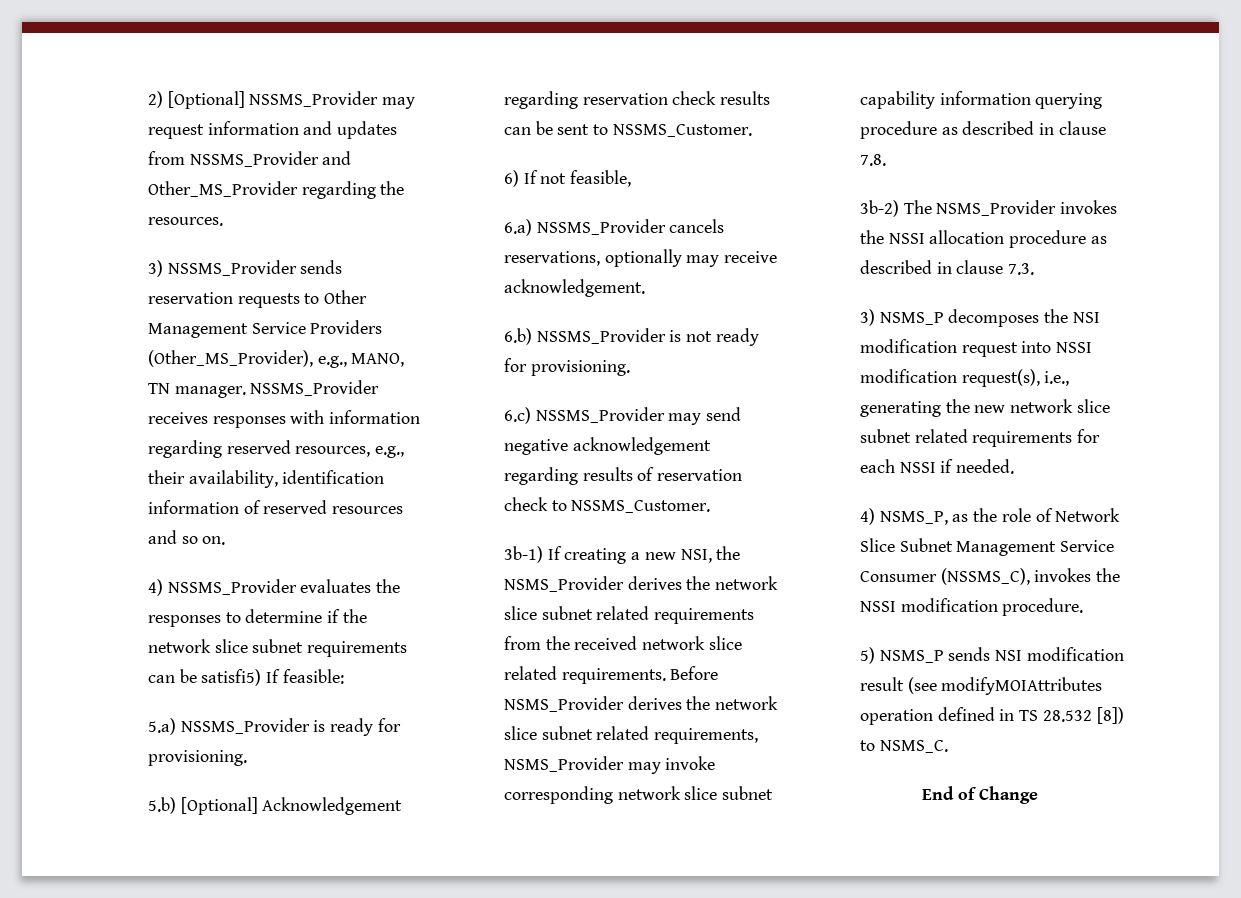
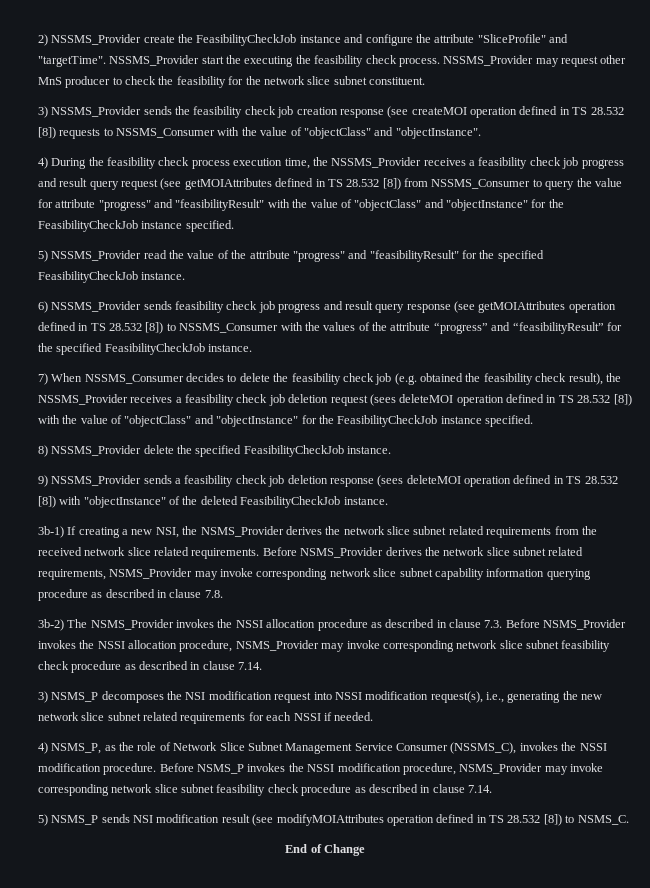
- 2) [Optional] NSSMS_Provider may request information and updates from NSSMS_Provider and Other_MS_Provider regarding the resources.
- 3) NSSMS_Provider sends reservation requests to Other Management Service Providers (Other_MS_Provider), e.g., MANO, TN manager. NSSMS_Provider receives responses with information regarding reserved resources, e.g., their availability, identification information of reserved resources and so on.
- 4) NSSMS_Provider evaluates the responses to determine if the network slice subnet requirements can be satisfi5) If feasible:
- 5.a) NSSMS_Provider is ready for provisioning.
- 5.b) [Optional] Acknowledgement regarding reservation check results can be sent to NSSMS_Customer.
- 6) If not feasible,
- 6.a) NSSMS_Provider cancels reservations, optionally may receive acknowledgement.
- 6.b) NSSMS_Provider is not ready for provisioning.
- 6.c) NSSMS_Provider may send negative acknowledgement regarding results of reservation check to NSSMS_Customer.
+ 2) NSSMS_Provider create the FeasibilityCheckJob instance and configure the attribute "SliceProfile" and "targetTime". NSSMS_Provider start the executing the feasibility check process. NSSMS_Provider may request other MnS producer to check the feasibility for the network slice subnet constituent.
+ 3) NSSMS_Provider sends the feasibility check job creation response (see createMOI operation defined in TS 28.532 [8]) requests to NSSMS_Consumer with the value of "objectClass" and "objectInstance".
+ 4) During the feasibility check process execution time, the NSSMS_Provider receives a feasibility check job progress and result query request (see getMOIAttributes defined in TS 28.532 [8]) from NSSMS_Consumer to query the value for attribute "progress" and "feasibilityResult" with the value of "objectClass" and "objectInstance" for the FeasibilityCheckJob instance specified.
+ 5) NSSMS_Provider read the value of the attribute "progress" and "feasibilityResult" for the specified FeasibilityCheckJob instance.
+ 6) NSSMS_Provider sends feasibility check job progress and result query response (see getMOIAttributes operation defined in TS 28.532 [8]) to NSSMS_Consumer with the values of the attribute “progress” and “feasibilityResult” for the specified FeasibilityCheckJob instance.
+ 7) When NSSMS_Consumer decides to delete the feasibility check job (e.g. obtained the feasibility check result), the NSSMS_Provider receives a feasibility check job deletion request (sees deleteMOI operation defined in TS 28.532 [8]) with the value of "objectClass" and "objectInstance" for the FeasibilityCheckJob instance specified.
+ 8) NSSMS_Provider delete the specified FeasibilityCheckJob instance.
+ 9) NSSMS_Provider sends a feasibility check job deletion response (sees deleteMOI operation defined in TS 28.532 [8]) with "objectInstance" of the deleted FeasibilityCheckJob instance.
- 3b-2) The NSMS_Provider invokes the NSSI allocation procedure as described in clause 7.3.
+ 3b-2) The NSMS_Provider invokes the NSSI allocation procedure as described in clause 7.3. Before NSMS_Provider invokes the NSSI allocation procedure, NSMS_Provider may invoke corresponding network slice subnet feasibility check procedure as described in clause 7.14.
+ Before NSMS_P invokes the NSSI modification procedure, NSMS_Provider may invoke corresponding network slice subnet feasibility check procedure as described in clause 7.14.

